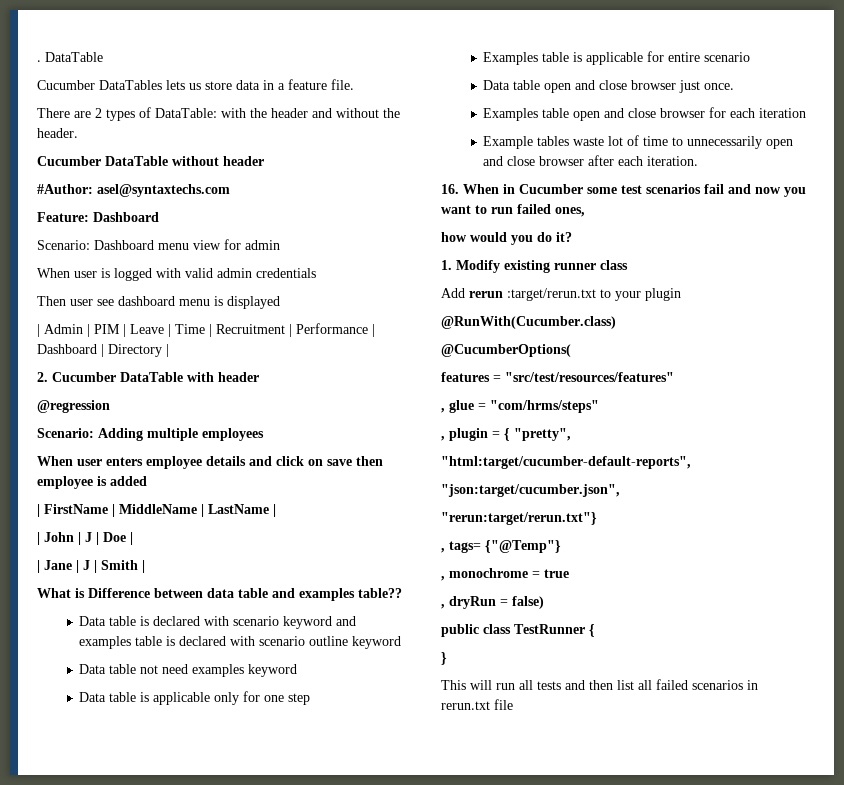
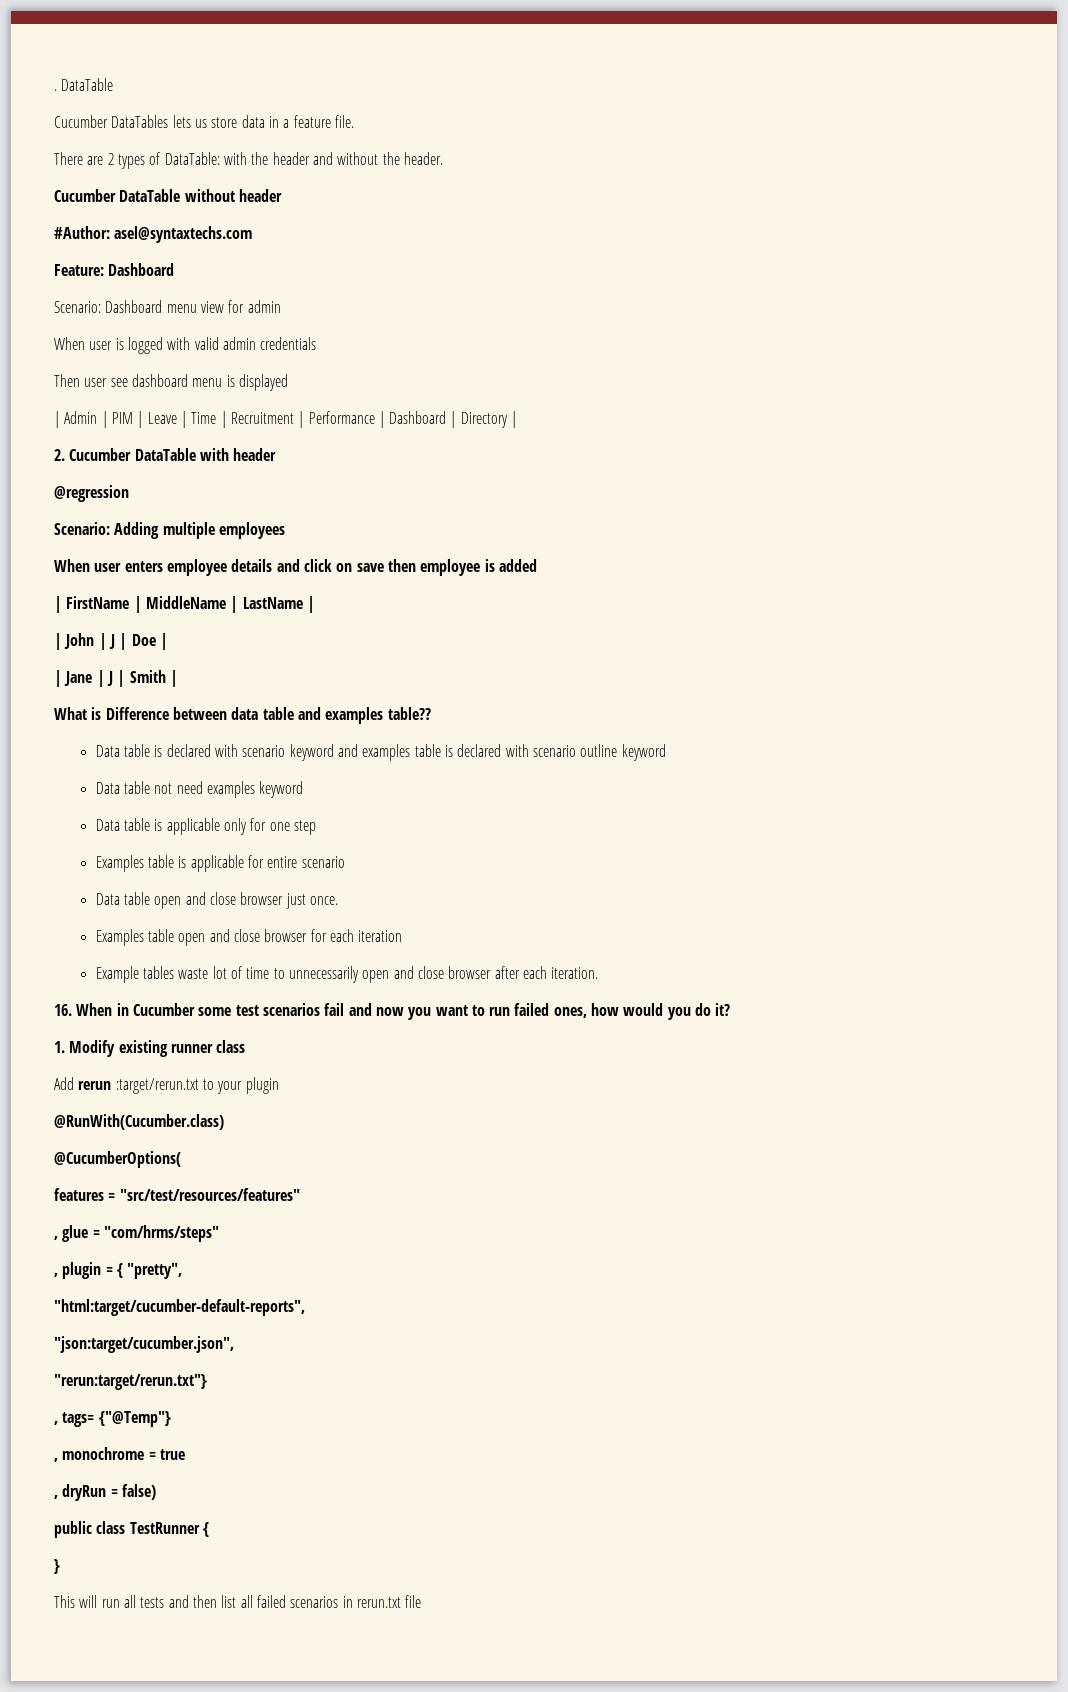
- 16. When in Cucumber some test scenarios fail and now you want to run failed ones,
- how would you do it?
+ 16. When in Cucumber some test scenarios fail and now you want to run failed ones, how would you do it?

